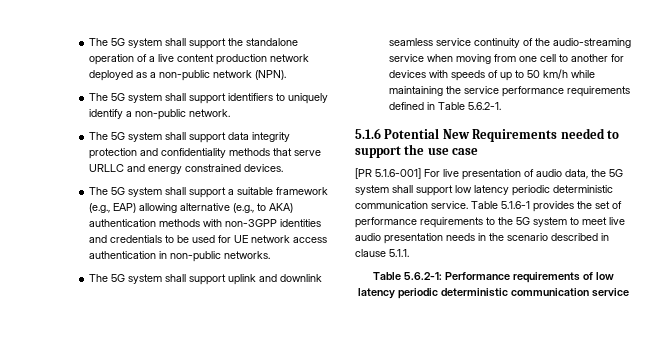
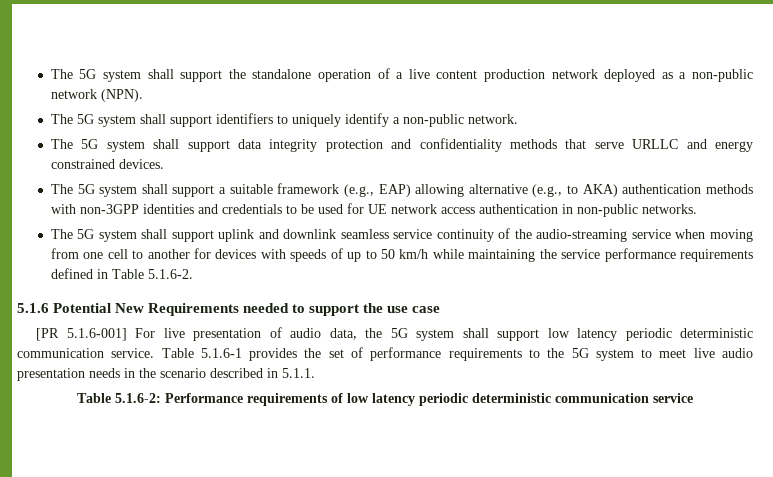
- The 5G system shall support uplink and downlink seamless service continuity of the audio-streaming service when moving from one cell to another for devices with speeds of up to 50 km/h while maintaining the service performance requirements defined in Table 5.6.2-1.
+ The 5G system shall support uplink and downlink seamless service continuity of the audio-streaming service when moving from one cell to another for devices with speeds of up to 50 km/h while maintaining the service performance requirements defined in Table 5.1.6-2.
- Table 5.1.6-1 provides the set of performance requirements to the 5G system to meet live audio presentation needs in the scenario described in clause 5.1.1.
+ Table 5.1.6-1 provides the set of performance requirements to the 5G system to meet live audio presentation needs in the scenario described in 5.1.1.
- Table 5.6.2-1: Performance requirements of low latency periodic deterministic communication service
+ Table 5.1.6-2: Performance requirements of low latency periodic deterministic communication service

